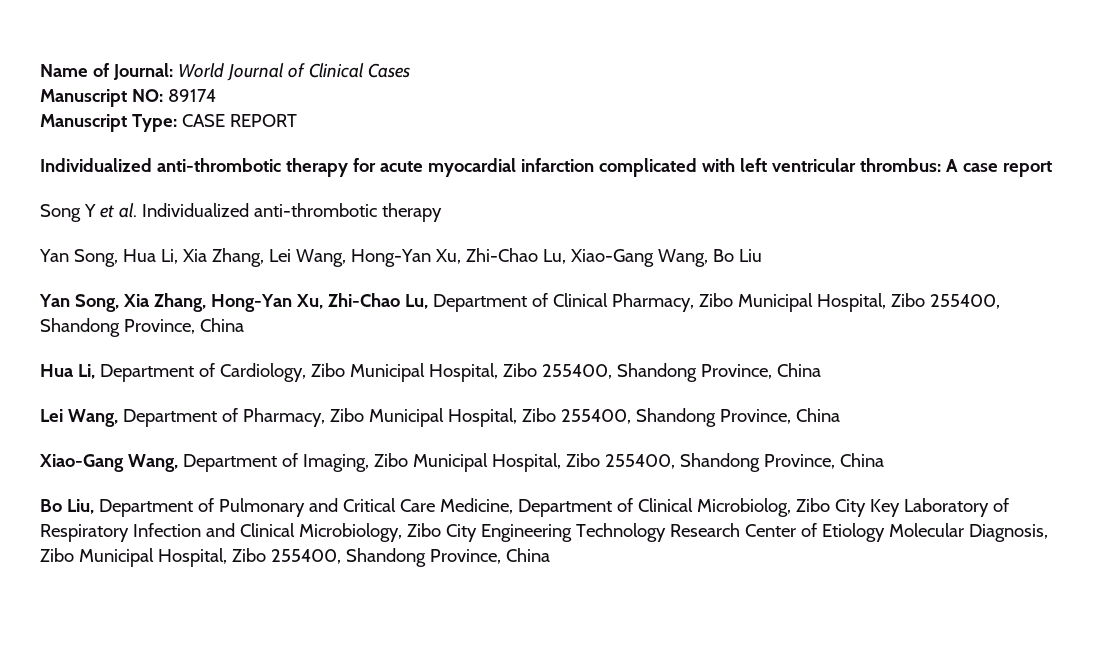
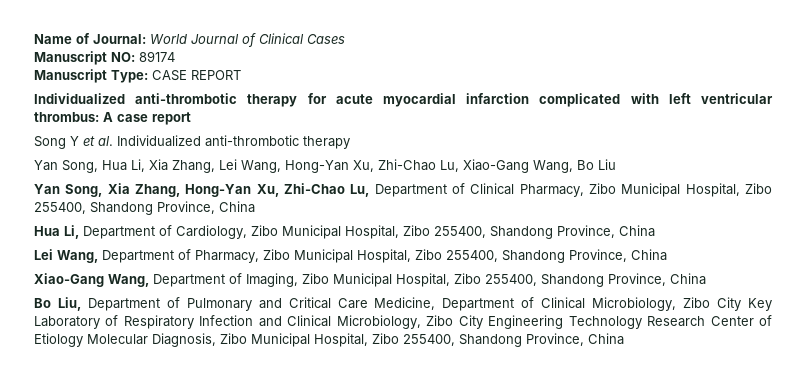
- Bo Liu, Department of Pulmonary and Critical Care Medicine, Department of Clinical Microbiolog, Zibo City Key Laboratory of Respiratory Infection and Clinical Microbiology, Zibo City Engineering Technology Research Center of Etiology Molecular Diagnosis, Zibo Municipal Hospital, Zibo 255400, Shandong Province, China
+ Bo Liu, Department of Pulmonary and Critical Care Medicine, Department of Clinical Microbiology, Zibo City Key Laboratory of Respiratory Infection and Clinical Microbiology, Zibo City Engineering Technology Research Center of Etiology Molecular Diagnosis, Zibo Municipal Hospital, Zibo 255400, Shandong Province, China

